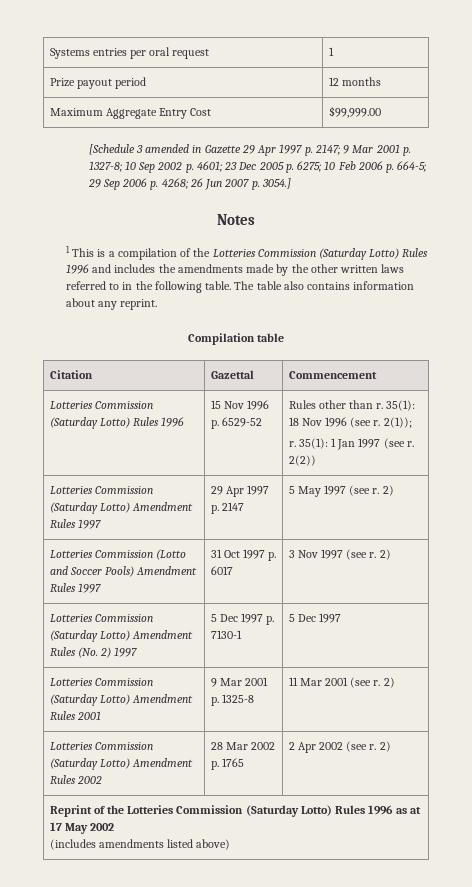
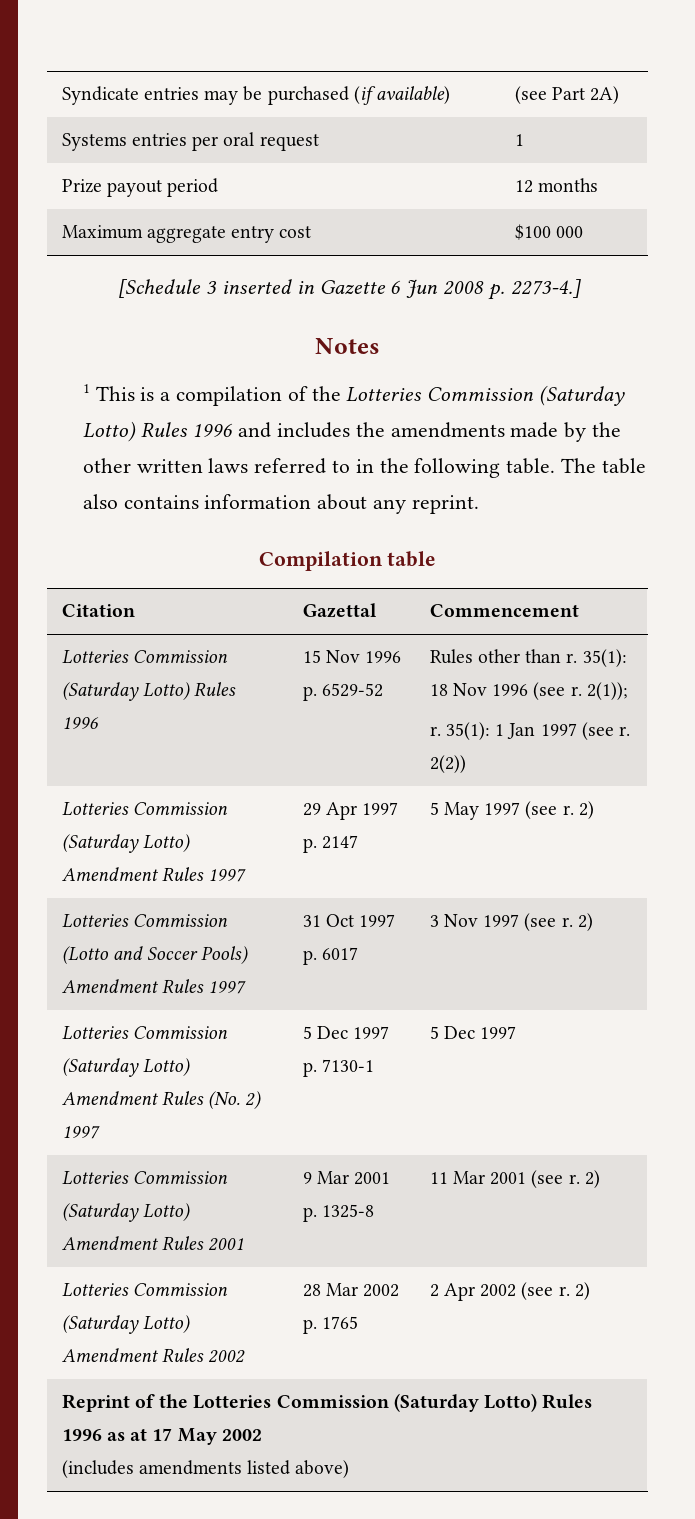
+ Syndicate entries may be purchased (if available) | (see Part 2A)
- Maximum Aggregate Entry Cost | $99,999.00
+ Maximum aggregate entry cost | $100 000
- [Schedule 3 amended in Gazette 29 Apr 1997 p. 2147; 9 Mar 2001 p. 1327-8; 10 Sep 2002 p. 4601; 23 Dec 2005 p. 6275; 10 Feb 2006 p. 664-5; 29 Sep 2006 p. 4268; 26 Jun 2007 p. 3054.]
+ [Schedule 3 inserted in Gazette 6 Jun 2008 p. 2273-4.]

